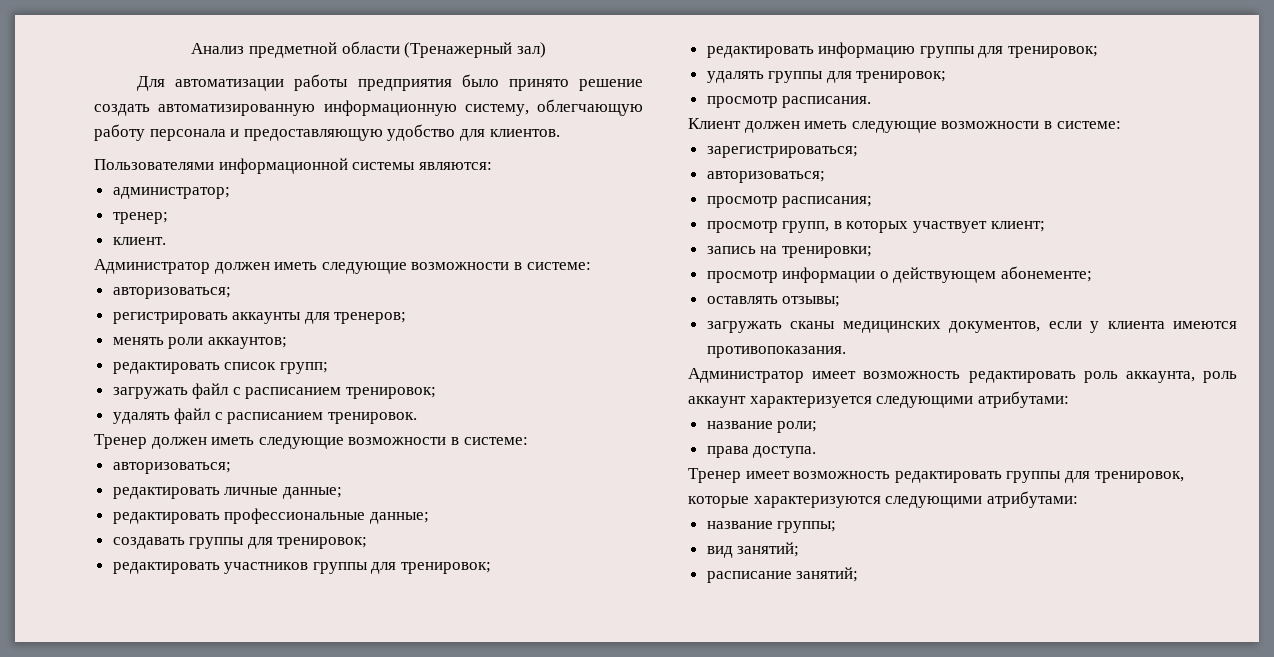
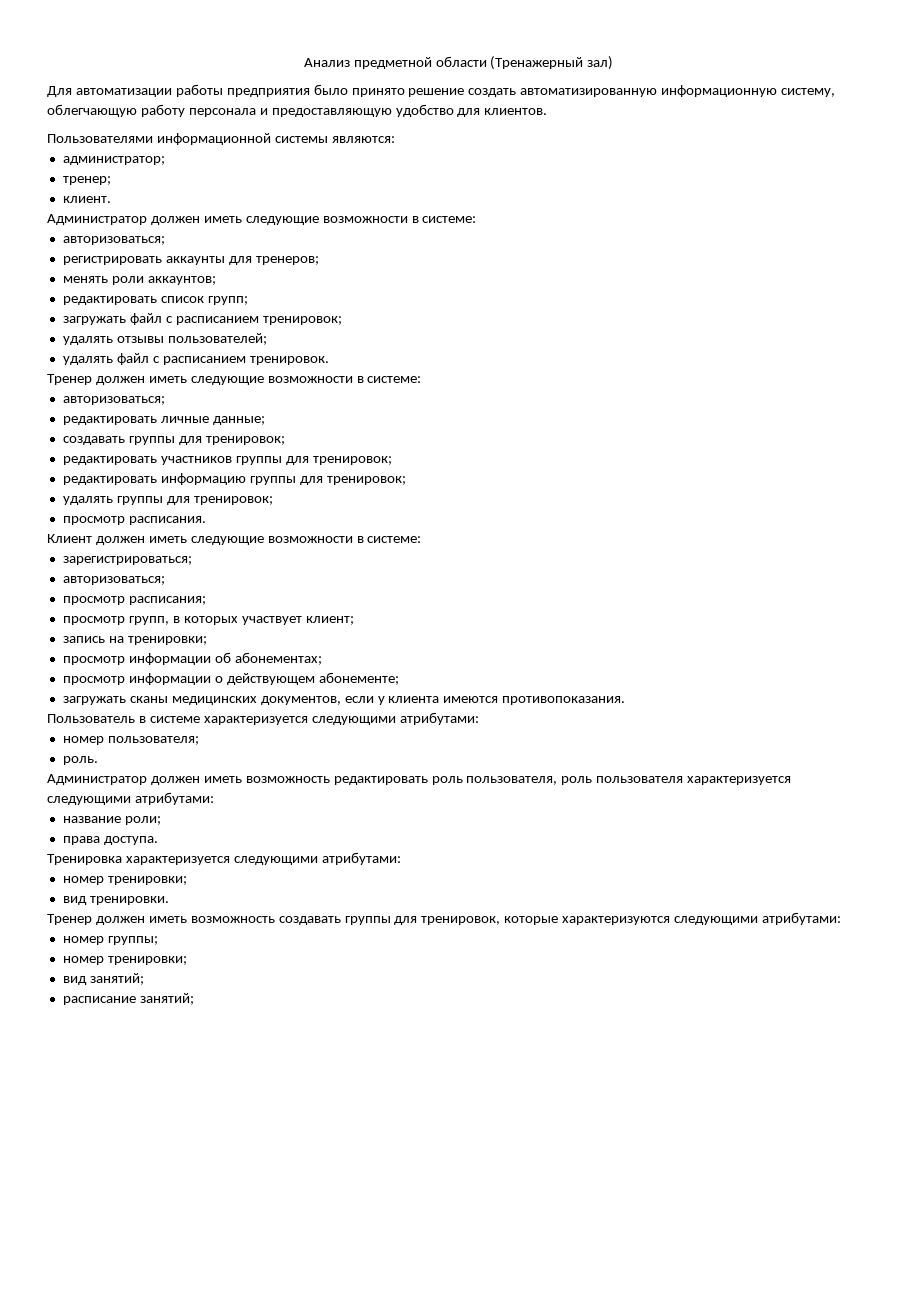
+ удалять отзывы пользователей;
- редактировать профессиональные данные;
+ просмотр информации об абонементах;
- оставлять отзывы;
- Администратор имеет возможность редактировать роль аккаунта, роль аккаунт характеризуется следующими атрибутами:
+ Пользователь в системе характеризуется следующими атрибутами:
+ номер пользователя;
+ роль.
+ Администратор должен иметь возможность редактировать роль пользователя, роль пользователя характеризуется следующими атрибутами:
- Тренер имеет возможность редактировать группы для тренировок, которые характеризуются следующими атрибутами:
+ Тренировка характеризуется следующими атрибутами:
+ номер тренировки;
+ вид тренировки.
+ Тренер должен иметь возможность создавать группы для тренировок, которые характеризуются следующими атрибутами:
- название группы;
+ номер группы;
+ номер тренировки;

